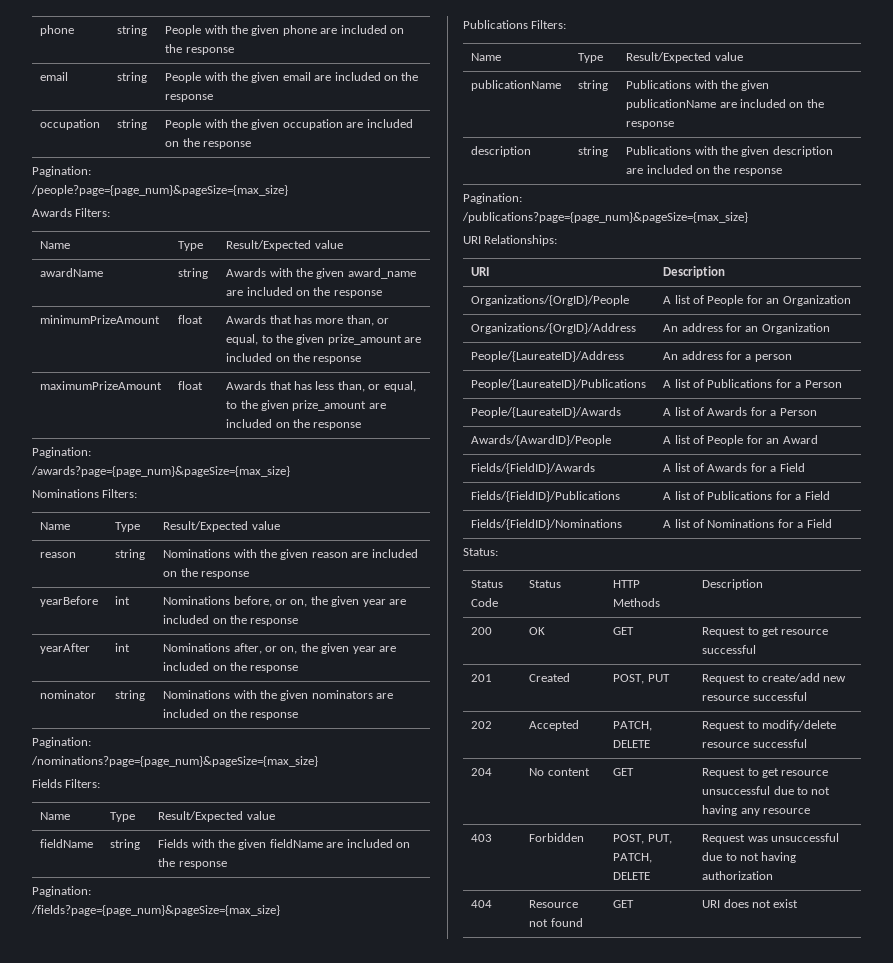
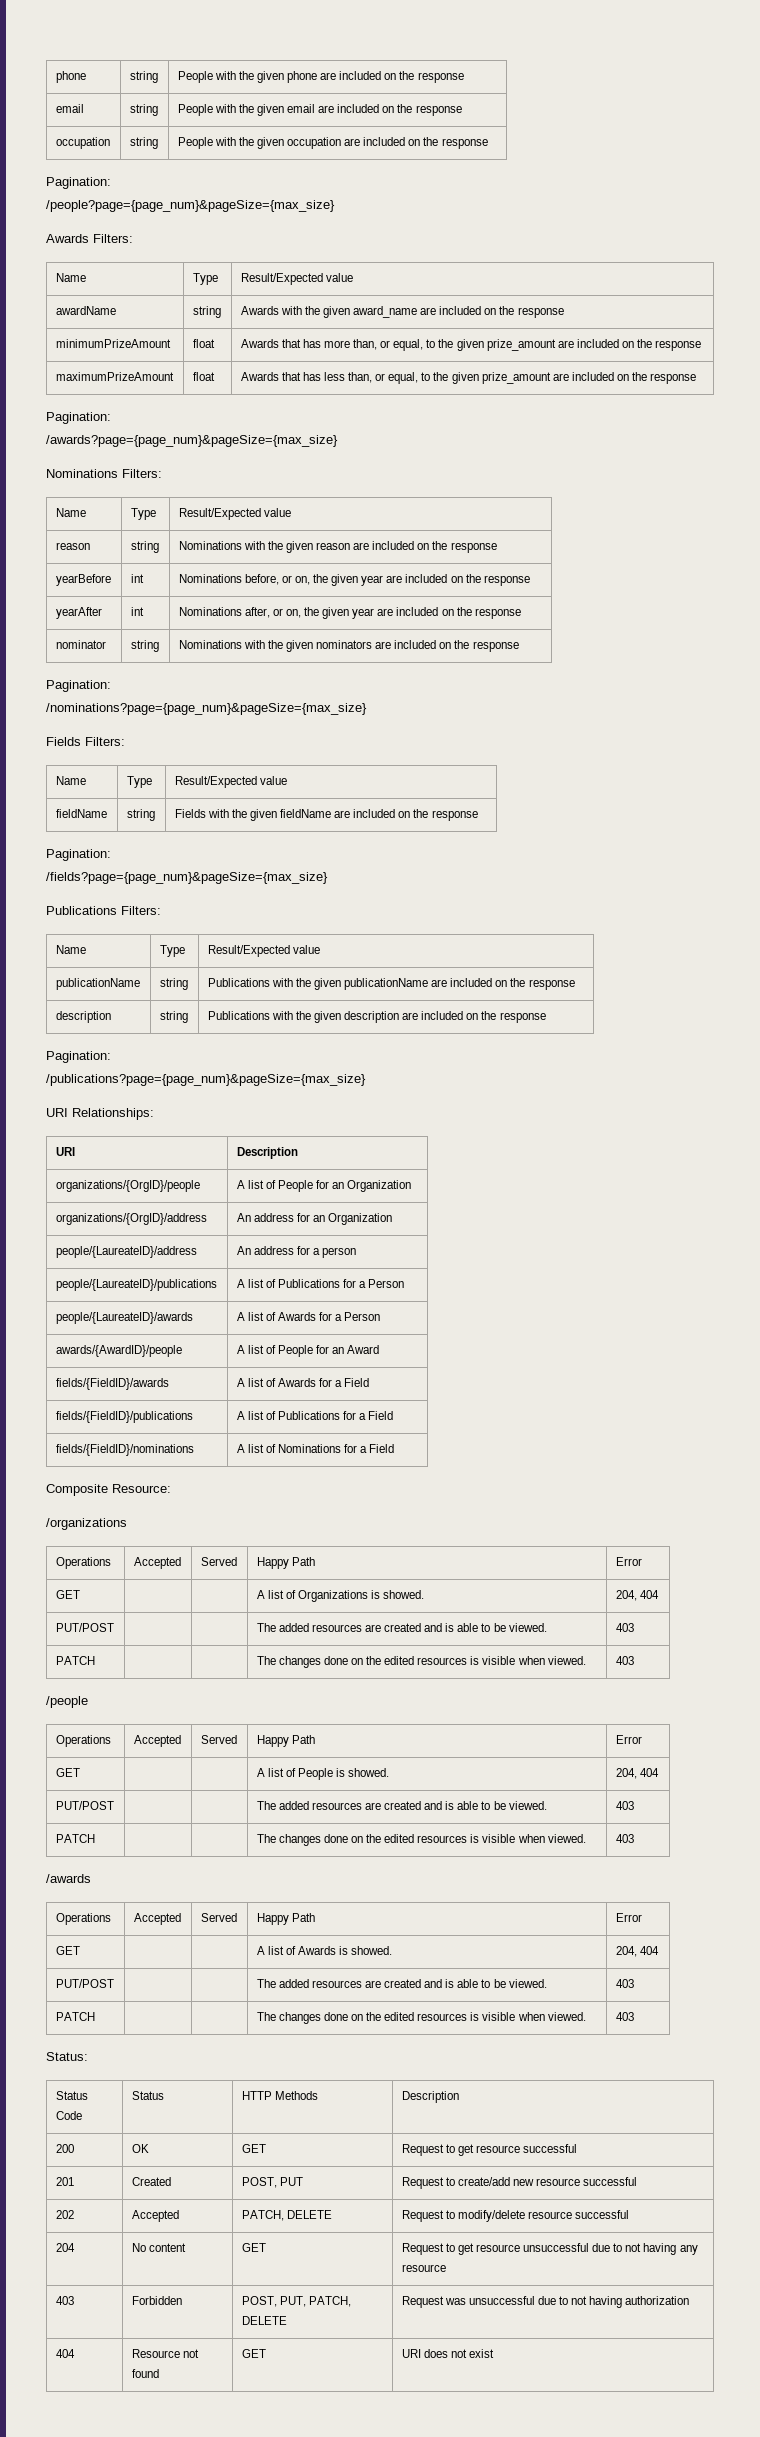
- Organizations/{OrgID}/People | A list of People for an Organization
+ organizations/{OrgID}/people | A list of People for an Organization
- Organizations/{OrgID}/Address | An address for an Organization
+ organizations/{OrgID}/address | An address for an Organization
- People/{LaureateID}/Address | An address for a person
+ people/{LaureateID}/address | An address for a person
- People/{LaureateID}/Publications | A list of Publications for a Person
+ people/{LaureateID}/publications | A list of Publications for a Person
- People/{LaureateID}/Awards | A list of Awards for a Person
+ people/{LaureateID}/awards | A list of Awards for a Person
- Awards/{AwardID}/People | A list of People for an Award
+ awards/{AwardID}/people | A list of People for an Award
- Fields/{FieldID}/Awards | A list of Awards for a Field
+ fields/{FieldID}/awards | A list of Awards for a Field
- Fields/{FieldID}/Publications | A list of Publications for a Field
+ fields/{FieldID}/publications | A list of Publications for a Field
- Fields/{FieldID}/Nominations | A list of Nominations for a Field
+ fields/{FieldID}/nominations | A list of Nominations for a Field
+ Composite Resource:
+ /organizations
+ Operations | Accepted | Served | Happy Path | Error
+ GET | | | A list of Organizations is showed. | 204, 404
+ PUT/POST | | | The added resources are created and is able to be viewed. | 403
+ PATCH | | | The changes done on the edited resources is visible when viewed. | 403
+ /people
+ Operations | Accepted | Served | Happy Path | Error
+ GET | | | A list of People is showed. | 204, 404
+ PUT/POST | | | The added resources are created and is able to be viewed. | 403
+ PATCH | | | The changes done on the edited resources is visible when viewed. | 403
+ /awards
+ Operations | Accepted | Served | Happy Path | Error
+ GET | | | A list of Awards is showed. | 204, 404
+ PUT/POST | | | The added resources are created and is able to be viewed. | 403
+ PATCH | | | The changes done on the edited resources is visible when viewed. | 403

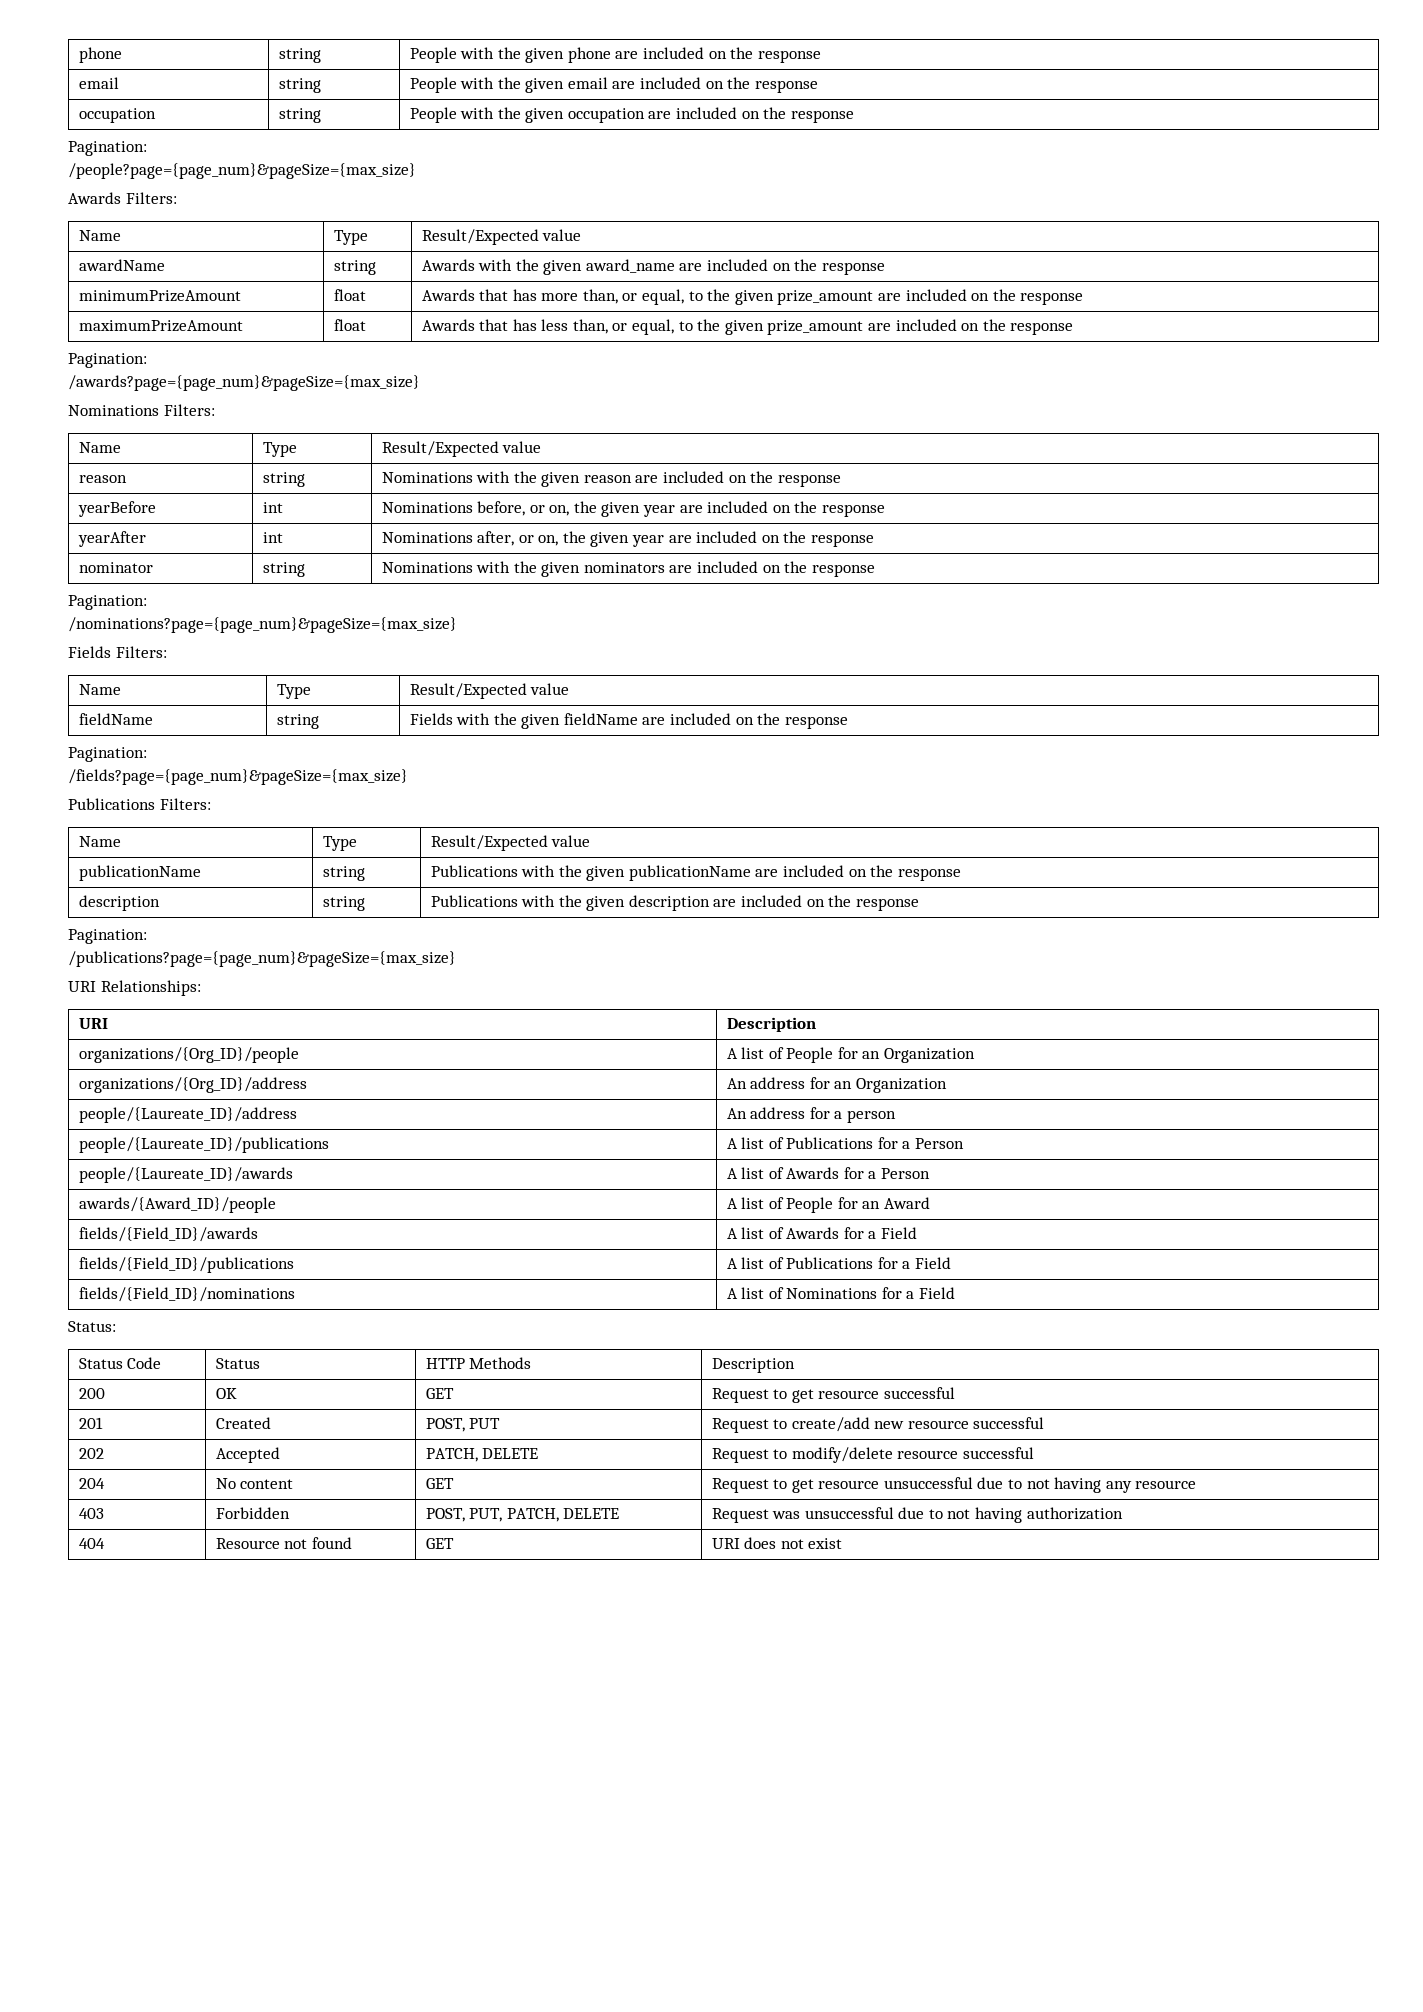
- organizations/{OrgID}/people | A list of People for an Organization
+ organizations/{Org_ID}/people | A list of People for an Organization
- organizations/{OrgID}/address | An address for an Organization
+ organizations/{Org_ID}/address | An address for an Organization
- people/{LaureateID}/address | An address for a person
+ people/{Laureate_ID}/address | An address for a person
- people/{LaureateID}/publications | A list of Publications for a Person
+ people/{Laureate_ID}/publications | A list of Publications for a Person
- people/{LaureateID}/awards | A list of Awards for a Person
+ people/{Laureate_ID}/awards | A list of Awards for a Person
- awards/{AwardID}/people | A list of People for an Award
+ awards/{Award_ID}/people | A list of People for an Award
- fields/{FieldID}/awards | A list of Awards for a Field
+ fields/{Field_ID}/awards | A list of Awards for a Field
- fields/{FieldID}/publications | A list of Publications for a Field
+ fields/{Field_ID}/publications | A list of Publications for a Field
- fields/{FieldID}/nominations | A list of Nominations for a Field
+ fields/{Field_ID}/nominations | A list of Nominations for a Field
- Composite Resource:
- /organizations
- Operations | Accepted | Served | Happy Path | Error
- GET | | | A list of Organizations is showed. | 204, 404
- PUT/POST | | | The added resources are created and is able to be viewed. | 403
- PATCH | | | The changes done on the edited resources is visible when viewed. | 403
- /people
- Operations | Accepted | Served | Happy Path | Error
- GET | | | A list of People is showed. | 204, 404
- PUT/POST | | | The added resources are created and is able to be viewed. | 403
- PATCH | | | The changes done on the edited resources is visible when viewed. | 403
- /awards
- Operations | Accepted | Served | Happy Path | Error
- GET | | | A list of Awards is showed. | 204, 404
- PUT/POST | | | The added resources are created and is able to be viewed. | 403
- PATCH | | | The changes done on the edited resources is visible when viewed. | 403

